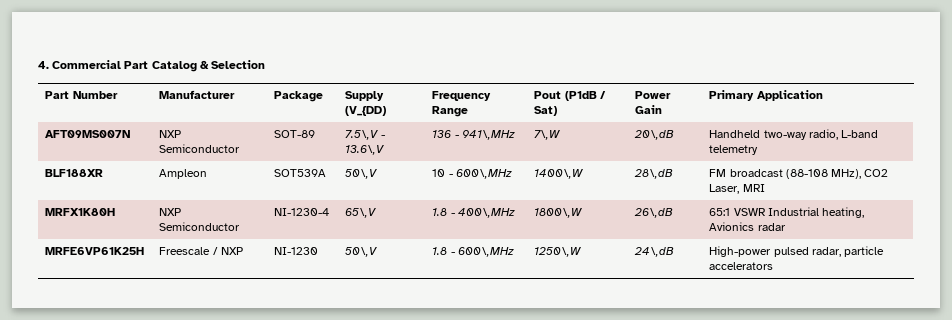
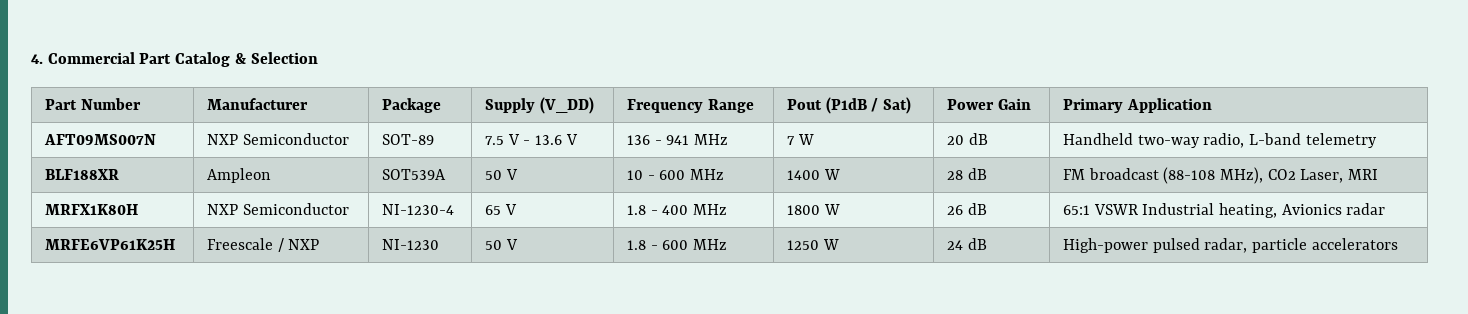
- Part Number | Manufacturer | Package | Supply (V_{DD) | Frequency Range | Pout (P1dB / Sat) | Power Gain | Primary Application
+ Part Number | Manufacturer | Package | Supply (V_DD) | Frequency Range | Pout (P1dB / Sat) | Power Gain | Primary Application
- AFT09MS007N | NXP Semiconductor | SOT-89 | 7.5\,V - 13.6\,V | 136 - 941\,MHz | 7\,W | 20\,dB | Handheld two-way radio, L-band telemetry
+ AFT09MS007N | NXP Semiconductor | SOT-89 | 7.5 V - 13.6 V | 136 - 941 MHz | 7 W | 20 dB | Handheld two-way radio, L-band telemetry
- BLF188XR | Ampleon | SOT539A | 50\,V | 10 - 600\,MHz | 1400\,W | 28\,dB | FM broadcast (88-108 MHz), CO2 Laser, MRI
+ BLF188XR | Ampleon | SOT539A | 50 V | 10 - 600 MHz | 1400 W | 28 dB | FM broadcast (88-108 MHz), CO2 Laser, MRI
- MRFX1K80H | NXP Semiconductor | NI-1230-4 | 65\,V | 1.8 - 400\,MHz | 1800\,W | 26\,dB | 65:1 VSWR Industrial heating, Avionics radar
+ MRFX1K80H | NXP Semiconductor | NI-1230-4 | 65 V | 1.8 - 400 MHz | 1800 W | 26 dB | 65:1 VSWR Industrial heating, Avionics radar
- MRFE6VP61K25H | Freescale / NXP | NI-1230 | 50\,V | 1.8 - 600\,MHz | 1250\,W | 24\,dB | High-power pulsed radar, particle accelerators
+ MRFE6VP61K25H | Freescale / NXP | NI-1230 | 50 V | 1.8 - 600 MHz | 1250 W | 24 dB | High-power pulsed radar, particle accelerators

